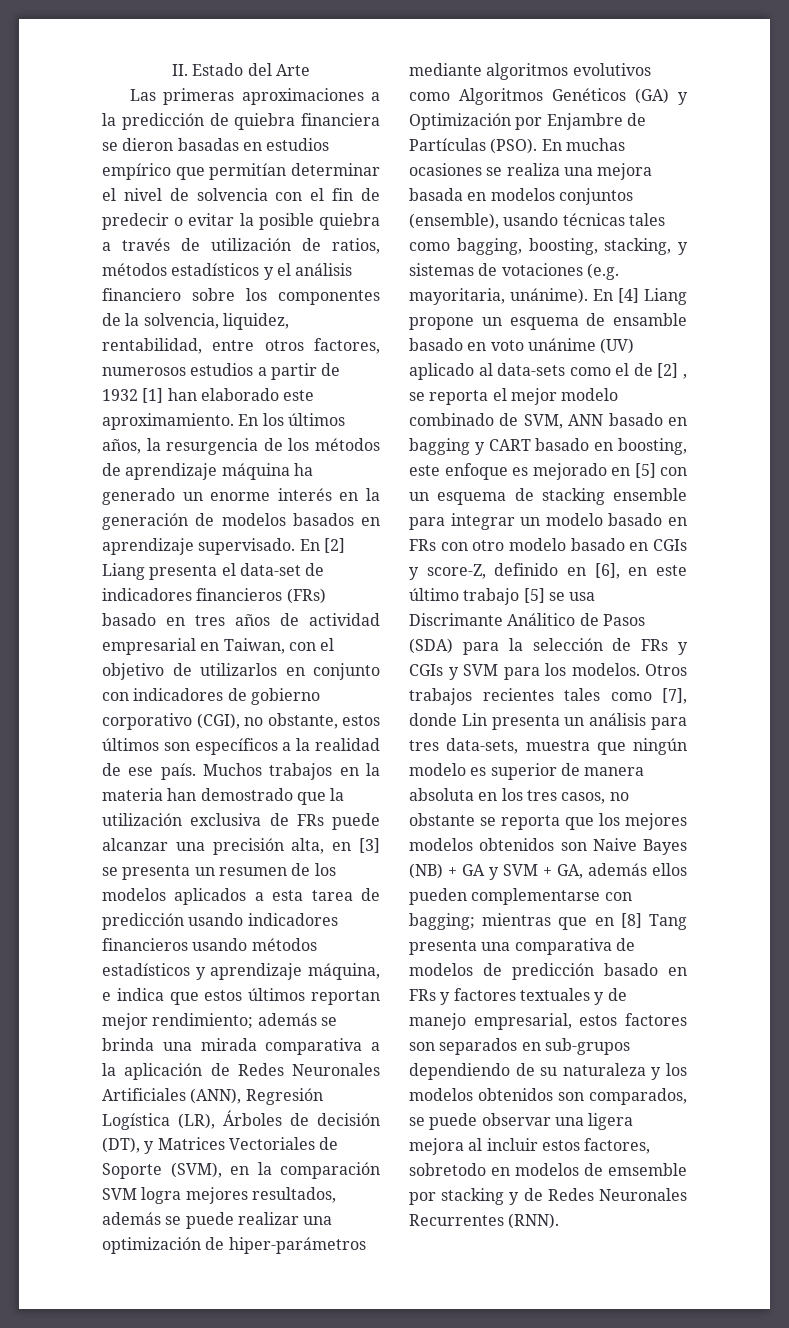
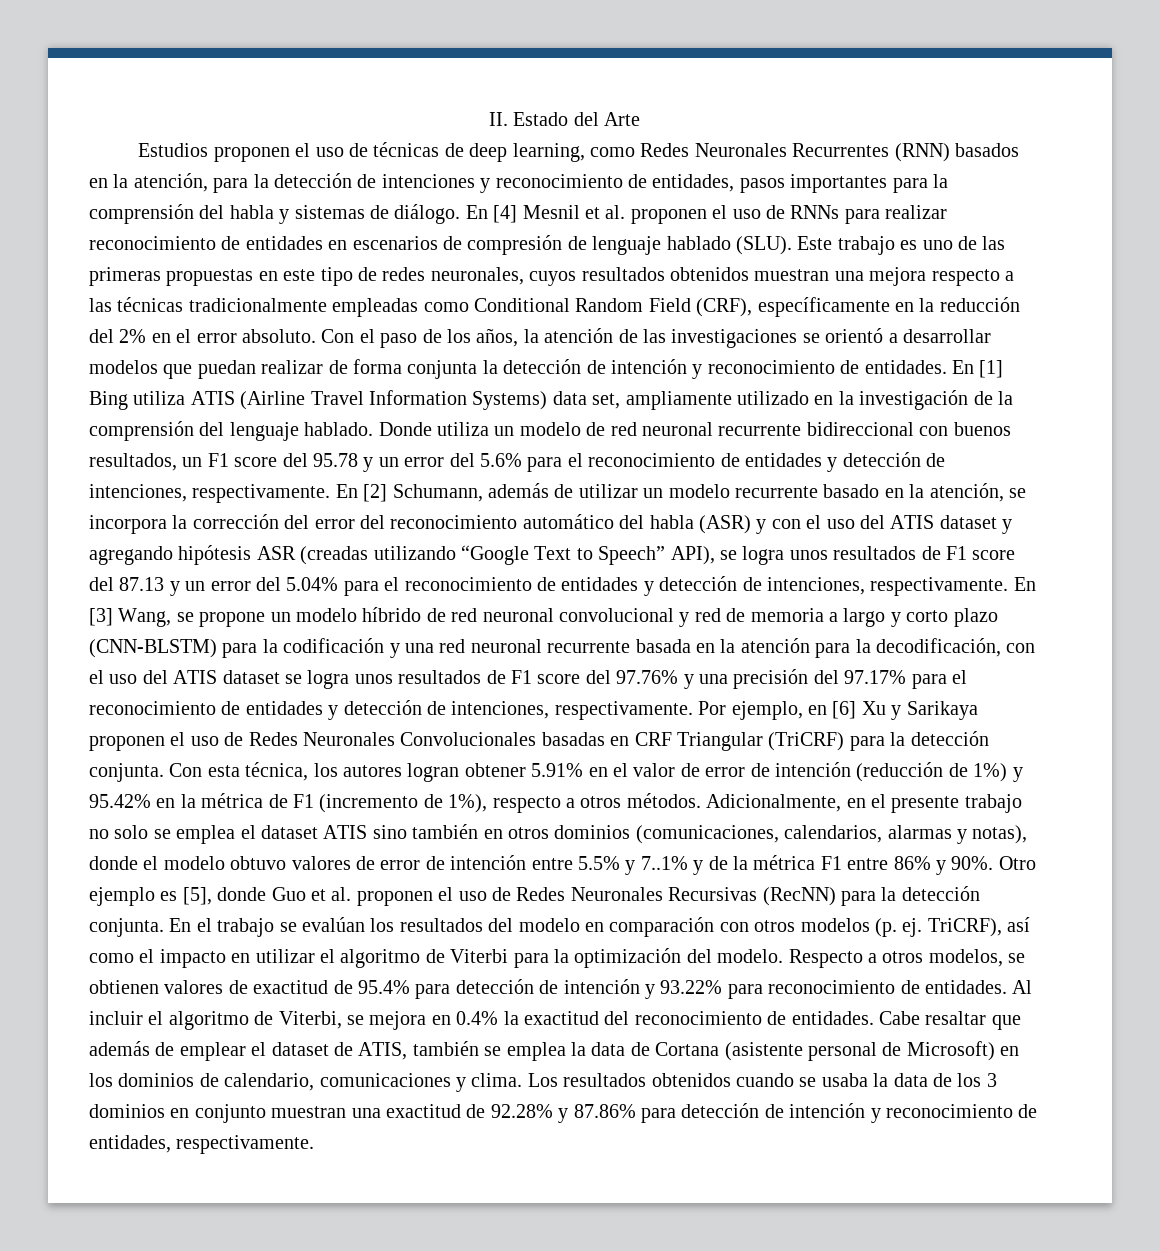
- Las primeras aproximaciones a la predicción de quiebra financiera se dieron basadas en estudios empírico que permitían determinar el nivel de solvencia con el fin de predecir o evitar la posible quiebra a través de utilización de ratios, métodos estadísticos y el análisis financiero sobre los componentes de la solvencia, liquidez, rentabilidad, entre otros factores, numerosos estudios a partir de 1932 [1] han elaborado este aproximamiento. En los últimos años, la resurgencia de los métodos de aprendizaje máquina ha generado un enorme interés en la generación de modelos basados en aprendizaje supervisado. En [2] Liang presenta el data-set de indicadores financieros (FRs) basado en tres años de actividad empresarial en Taiwan, con el objetivo de utilizarlos en conjunto con indicadores de gobierno corporativo (CGI), no obstante, estos últimos son específicos a la realidad de ese país. Muchos trabajos en la materia han demostrado que la utilización exclusiva de FRs puede alcanzar una precisión alta, en [3] se presenta un resumen de los modelos aplicados a esta tarea de predicción usando indicadores financieros usando métodos estadísticos y aprendizaje máquina, e indica que estos últimos reportan mejor rendimiento; además se brinda una mirada comparativa a la aplicación de Redes Neuronales Artificiales (ANN), Regresión Logística (LR), Árboles de decisión (DT), y Matrices Vectoriales de Soporte (SVM), en la comparación SVM logra mejores resultados, además se puede realizar una optimización de hiper-parámetros mediante algoritmos evolutivos como Algoritmos Genéticos (GA) y Optimización por Enjambre de Partículas (PSO). En muchas ocasiones se realiza una mejora basada en modelos conjuntos (ensemble), usando técnicas tales como bagging, boosting, stacking, y sistemas de votaciones (e.g. mayoritaria, unánime). En [4] Liang propone un esquema de ensamble basado en voto unánime (UV) aplicado al data-sets como el de [2] , se reporta el mejor modelo combinado de SVM, ANN basado en bagging y CART basado en boosting, este enfoque es mejorado en [5] con un esquema de stacking ensemble para integrar un modelo basado en FRs con otro modelo basado en CGIs y score-Z, definido en [6], en este último trabajo [5] se usa Discrimante Análitico de Pasos (SDA) para la selección de FRs y CGIs y SVM para los modelos. Otros trabajos recientes tales como [7], donde Lin presenta un análisis para tres data-sets, muestra que ningún modelo es superior de manera absoluta en los tres casos, no obstante se reporta que los mejores modelos obtenidos son Naive Bayes (NB) + GA y SVM + GA, además ellos pueden complementarse con bagging; mientras que en [8] Tang presenta una comparativa de modelos de predicción basado en FRs y factores textuales y de manejo empresarial, estos factores son separados en sub-grupos dependiendo de su naturaleza y los modelos obtenidos son comparados, se puede observar una ligera mejora al incluir estos factores, sobretodo en modelos de emsemble por stacking y de Redes Neuronales Recurrentes (RNN).
+ Estudios proponen el uso de técnicas de deep learning, como Redes Neuronales Recurrentes (RNN) basados en la atención, para la detección de intenciones y reconocimiento de entidades, pasos importantes para la comprensión del habla y sistemas de diálogo. En [4] Mesnil et al. proponen el uso de RNNs para realizar reconocimiento de entidades en escenarios de compresión de lenguaje hablado (SLU). Este trabajo es uno de las primeras propuestas en este tipo de redes neuronales, cuyos resultados obtenidos muestran una mejora respecto a las técnicas tradicionalmente empleadas como Conditional Random Field (CRF), específicamente en la reducción del 2% en el error absoluto. Con el paso de los años, la atención de las investigaciones se orientó a desarrollar modelos que puedan realizar de forma conjunta la detección de intención y reconocimiento de entidades. En [1] Bing utiliza ATIS (Airline Travel Information Systems) data set, ampliamente utilizado en la investigación de la comprensión del lenguaje hablado. Donde utiliza un modelo de red neuronal recurrente bidireccional con buenos resultados, un F1 score del 95.78 y un error del 5.6% para el reconocimiento de entidades y detección de intenciones, respectivamente. En [2] Schumann, además de utilizar un modelo recurrente basado en la atención, se incorpora la corrección del error del reconocimiento automático del habla (ASR) y con el uso del ATIS dataset y agregando hipótesis ASR (creadas utilizando “Google Text to Speech” API), se logra unos resultados de F1 score del 87.13 y un error del 5.04% para el reconocimiento de entidades y detección de intenciones, respectivamente. En [3] Wang, se propone un modelo híbrido de red neuronal convolucional y red de memoria a largo y corto plazo (CNN-BLSTM) para la codificación y una red neuronal recurrente basada en la atención para la decodificación, con el uso del ATIS dataset se logra unos resultados de F1 score del 97.76% y una precisión del 97.17% para el reconocimiento de entidades y detección de intenciones, respectivamente. Por ejemplo, en [6] Xu y Sarikaya proponen el uso de Redes Neuronales Convolucionales basadas en CRF Triangular (TriCRF) para la detección conjunta. Con esta técnica, los autores logran obtener 5.91% en el valor de error de intención (reducción de 1%) y 95.42% en la métrica de F1 (incremento de 1%), respecto a otros métodos. Adicionalmente, en el presente trabajo no solo se emplea el dataset ATIS sino también en otros dominios (comunicaciones, calendarios, alarmas y notas), donde el modelo obtuvo valores de error de intención entre 5.5% y 7..1% y de la métrica F1 entre 86% y 90%. Otro ejemplo es [5], donde Guo et al. proponen el uso de Redes Neuronales Recursivas (RecNN) para la detección conjunta. En el trabajo se evalúan los resultados del modelo en comparación con otros modelos (p. ej. TriCRF), así como el impacto en utilizar el algoritmo de Viterbi para la optimización del modelo. Respecto a otros modelos, se obtienen valores de exactitud de 95.4% para detección de intención y 93.22% para reconocimiento de entidades. Al incluir el algoritmo de Viterbi, se mejora en 0.4% la exactitud del reconocimiento de entidades. Cabe resaltar que además de emplear el dataset de ATIS, también se emplea la data de Cortana (asistente personal de Microsoft) en los dominios de calendario, comunicaciones y clima. Los resultados obtenidos cuando se usaba la data de los 3 dominios en conjunto muestran una exactitud de 92.28% y 87.86% para detección de intención y reconocimiento de entidades, respectivamente.

